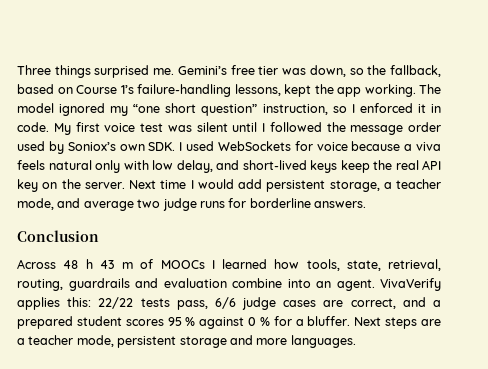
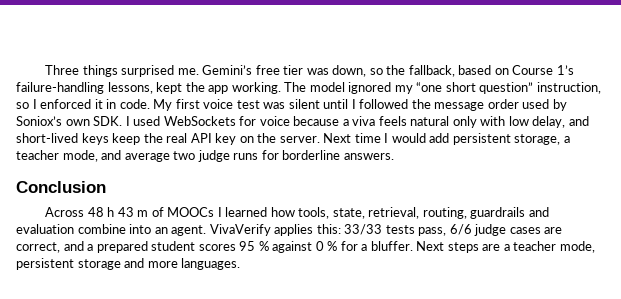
- VivaVerify applies this: 22/22 tests pass, 6/6 judge cases are correct, and a prepared student scores 95 % against 0 % for a bluffer.
+ VivaVerify applies this: 33/33 tests pass, 6/6 judge cases are correct, and a prepared student scores 95 % against 0 % for a bluffer.

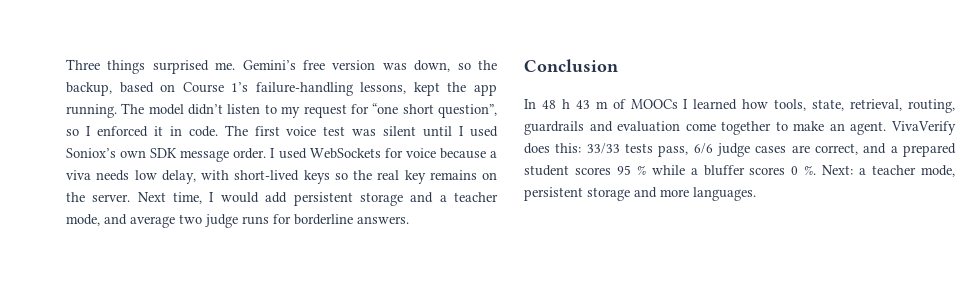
- Gemini’s free tier was down, so the fallback, based on Course 1’s failure-handling lessons, kept the app working.
+ Gemini’s free version was down, so the backup, based on Course 1’s failure-handling lessons, kept the app running.
- The model ignored my “one short question” instruction, so I enforced it in code.
+ The model didn’t listen to my request for “one short question”, so I enforced it in code.
- My first voice test was silent until I followed the message order used by Soniox’s own SDK. I used WebSockets for voice because a viva feels natural only with low delay, and short-lived keys keep the real API key on the server.
+ The first voice test was silent until I used Soniox’s own SDK message order. I used WebSockets for voice because a viva needs low delay, with short-lived keys so the real key remains on the server.
- Next time I would add persistent storage, a teacher mode, and average two judge runs for borderline answers.
+ Next time, I would add persistent storage and a teacher mode, and average two judge runs for borderline answers.
- Across 48 h 43 m of MOOCs I learned how tools, state, retrieval, routing, guardrails and evaluation combine into an agent.
+ In 48 h 43 m of MOOCs I learned how tools, state, retrieval, routing, guardrails and evaluation come together to make an agent.
- VivaVerify applies this: 33/33 tests pass, 6/6 judge cases are correct, and a prepared student scores 95 % against 0 % for a bluffer. Next steps are a teacher mode, persistent storage and more languages.
+ VivaVerify does this: 33/33 tests pass, 6/6 judge cases are correct, and a prepared student scores 95 % while a bluffer scores 0 %. Next: a teacher mode, persistent storage and more languages.

